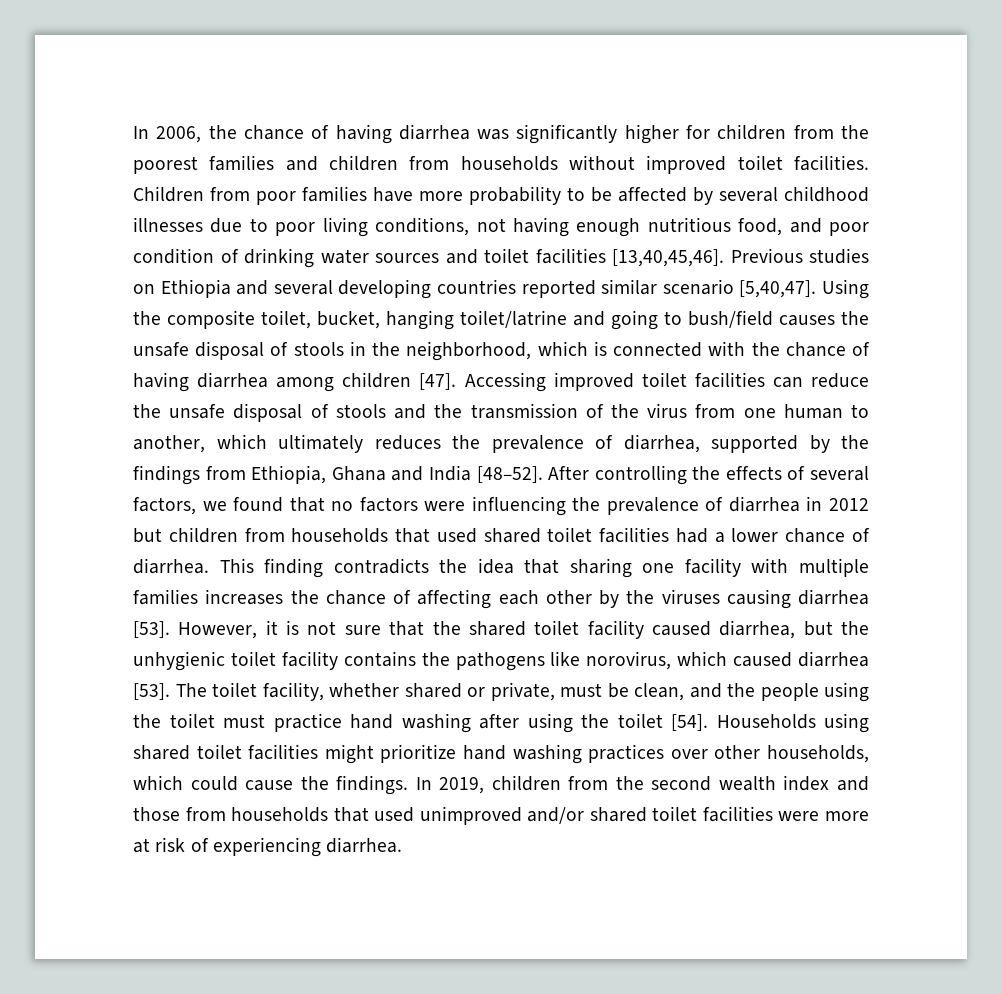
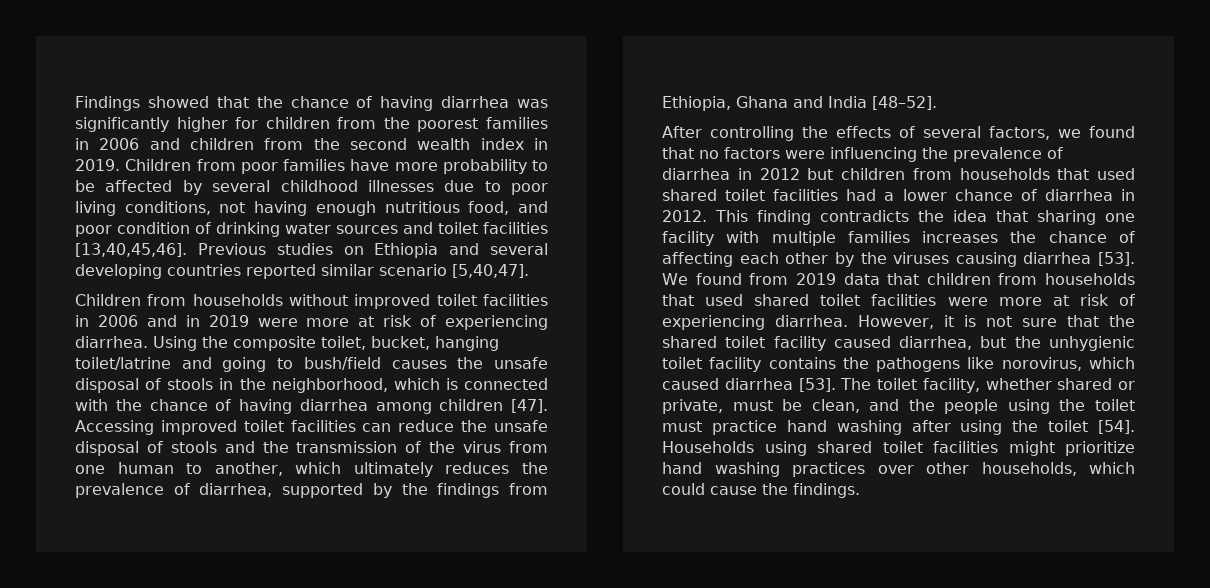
- In 2006, the chance of having diarrhea was significantly higher for children from the poorest families and children from households without improved toilet facilities.
+ Findings showed that the chance of having diarrhea was significantly higher for children from the poorest families in 2006 and children from the second wealth index in 2019.
- Previous studies on Ethiopia and several developing countries reported similar scenario [5,40,47]. Using the composite toilet, bucket, hanging toilet/latrine and going to bush/field causes the unsafe disposal of stools in the neighborhood, which is connected with the chance of having diarrhea among children [47].
+ Previous studies on Ethiopia and several developing countries reported similar scenario [5,40,47].
+ Children from households without improved toilet facilities in 2006 and in 2019 were more at risk of experiencing diarrhea. Using the composite toilet, bucket, hanging toilet/latrine and going to bush/field causes the unsafe disposal of stools in the neighborhood, which is connected with the chance of having diarrhea among children [47].
- Accessing improved toilet facilities can reduce the unsafe disposal of stools and the transmission of the virus from one human to another, which ultimately reduces the prevalence of diarrhea, supported by the findings from Ethiopia, Ghana and India [48–52]. After controlling the effects of several factors, we found that no factors were influencing the prevalence of diarrhea in 2012 but children from households that used shared toilet facilities had a lower chance of diarrhea.
+ Accessing improved toilet facilities can reduce the unsafe disposal of stools and the transmission of the virus from one human to another, which ultimately reduces the prevalence of diarrhea, supported by the findings from Ethiopia, Ghana and India [48–52].
+ After controlling the effects of several factors, we found that no factors were influencing the prevalence of diarrhea in 2012 but children from households that used shared toilet facilities had a lower chance of diarrhea in 2012.
+ We found from 2019 data that children from households that used shared toilet facilities were more at risk of experiencing diarrhea.
- In 2019, children from the second wealth index and those from households that used unimproved and/or shared toilet facilities were more at risk of experiencing diarrhea.

